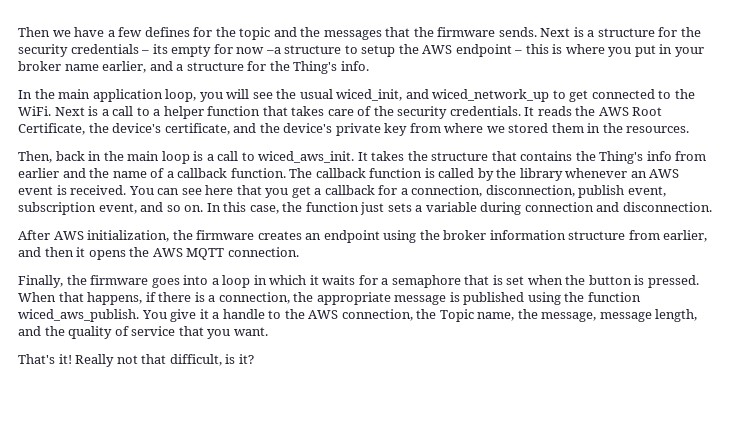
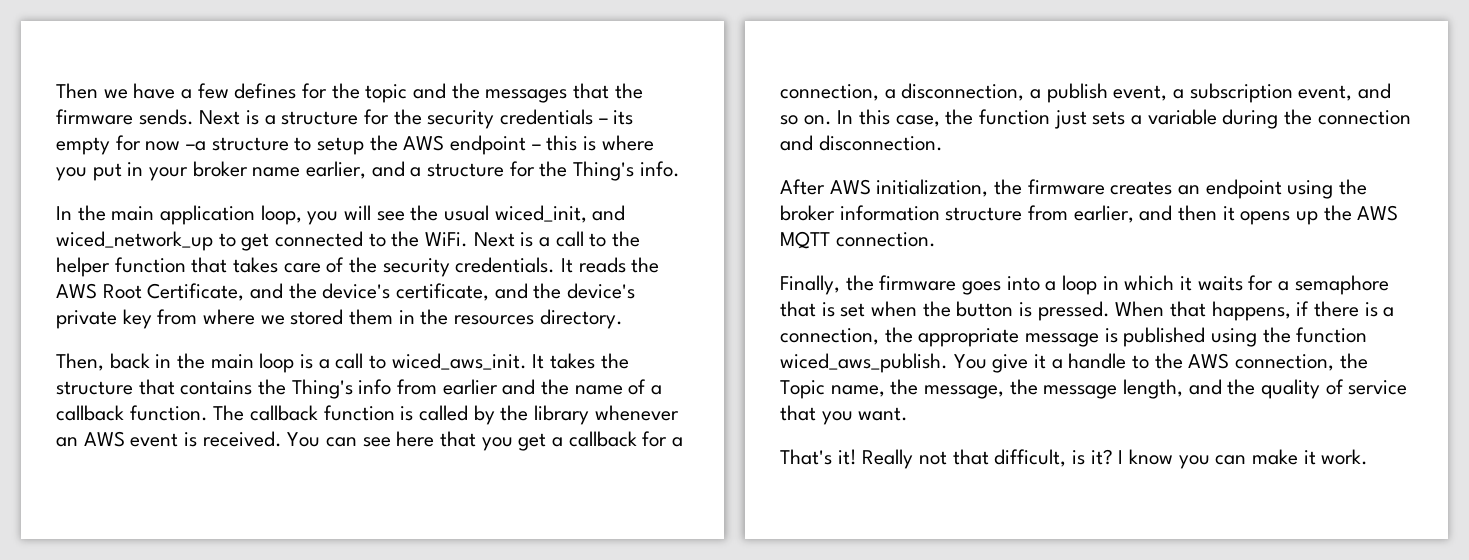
- Next is a call to a helper function that takes care of the security credentials.
+ Next is a call to the helper function that takes care of the security credentials.
- It reads the AWS Root Certificate, the device's certificate, and the device's private key from where we stored them in the resources.
+ It reads the AWS Root Certificate, and the device's certificate, and the device's private key from where we stored them in the resources directory.
- You can see here that you get a callback for a connection, disconnection, publish event, subscription event, and so on.
+ You can see here that you get a callback for a connection, a disconnection, a publish event, a subscription event, and so on.
- In this case, the function just sets a variable during connection and disconnection.
+ In this case, the function just sets a variable during the connection and disconnection.
- After AWS initialization, the firmware creates an endpoint using the broker information structure from earlier, and then it opens the AWS MQTT connection.
+ After AWS initialization, the firmware creates an endpoint using the broker information structure from earlier, and then it opens up the AWS MQTT connection.
- You give it a handle to the AWS connection, the Topic name, the message, message length, and the quality of service that you want.
+ You give it a handle to the AWS connection, the Topic name, the message, the message length, and the quality of service that you want.
+ I know you can make it work.

